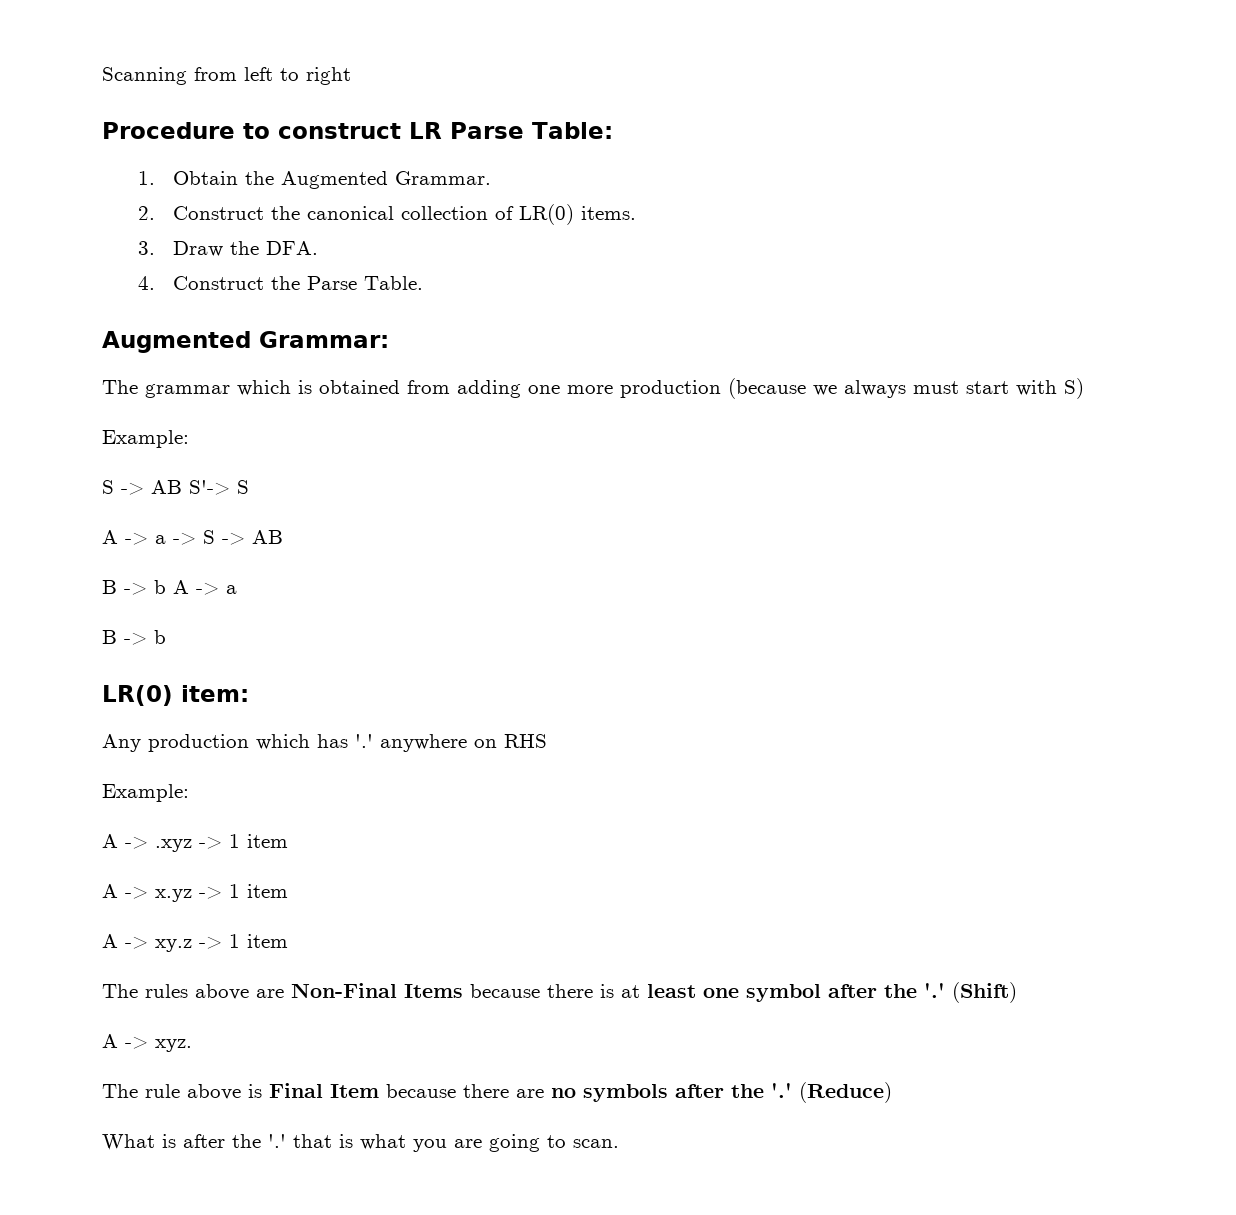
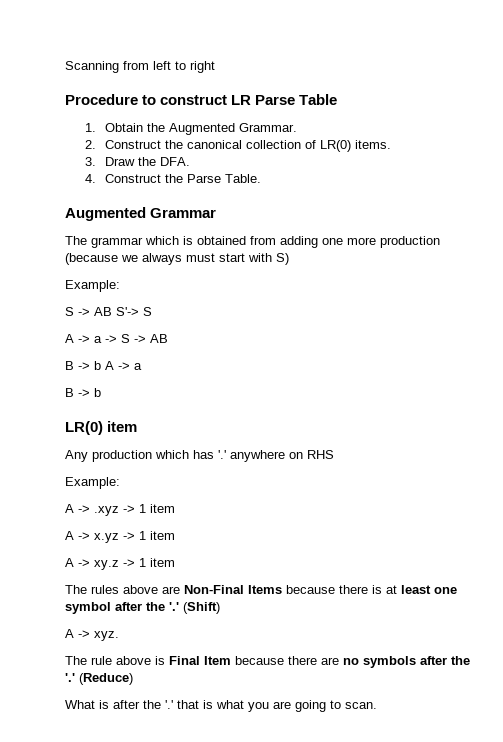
- Procedure to construct LR Parse Table:
+ Procedure to construct LR Parse Table
- Augmented Grammar:
+ Augmented Grammar
- LR(0) item:
+ LR(0) item

